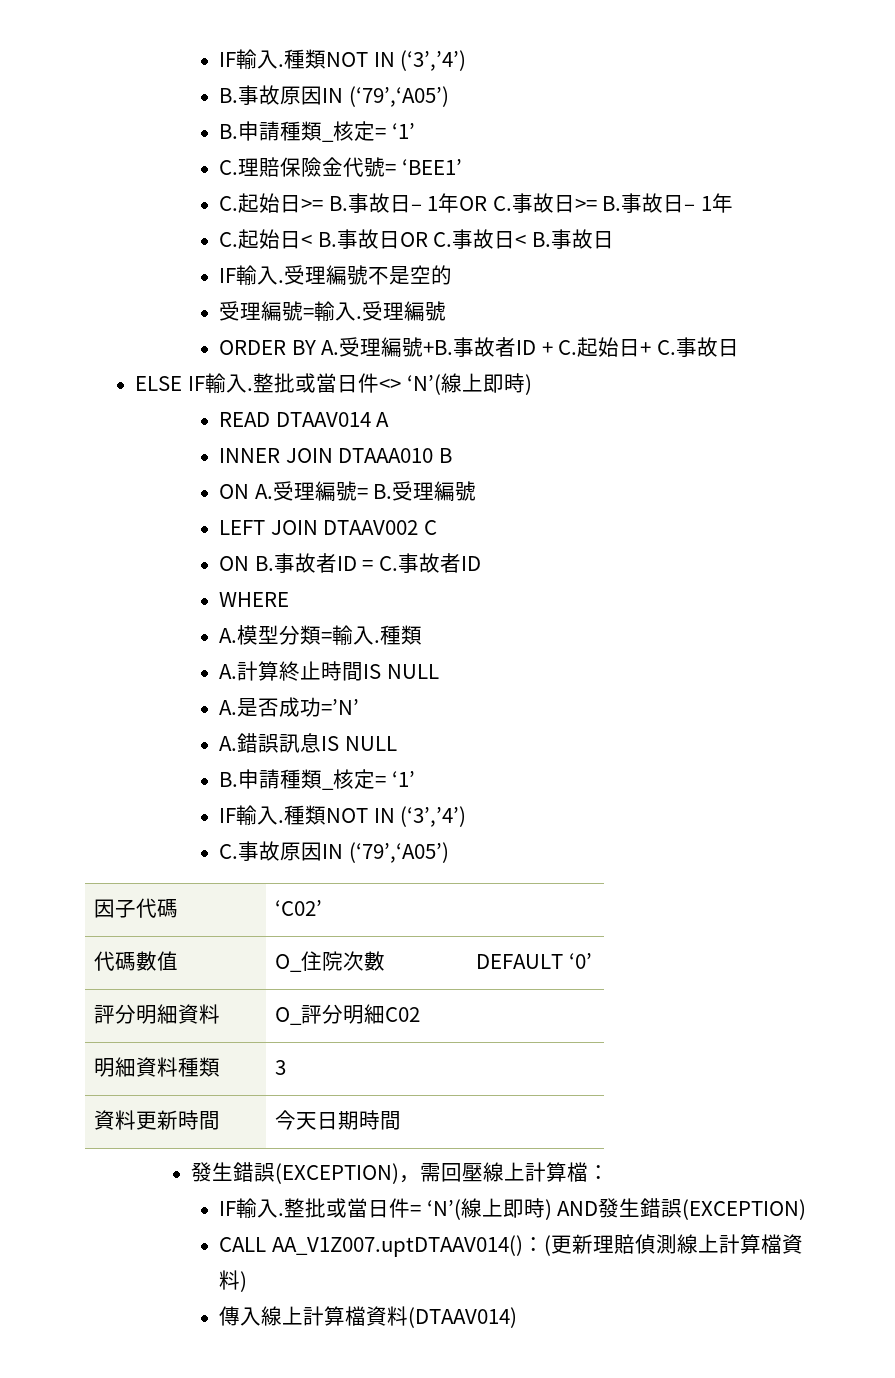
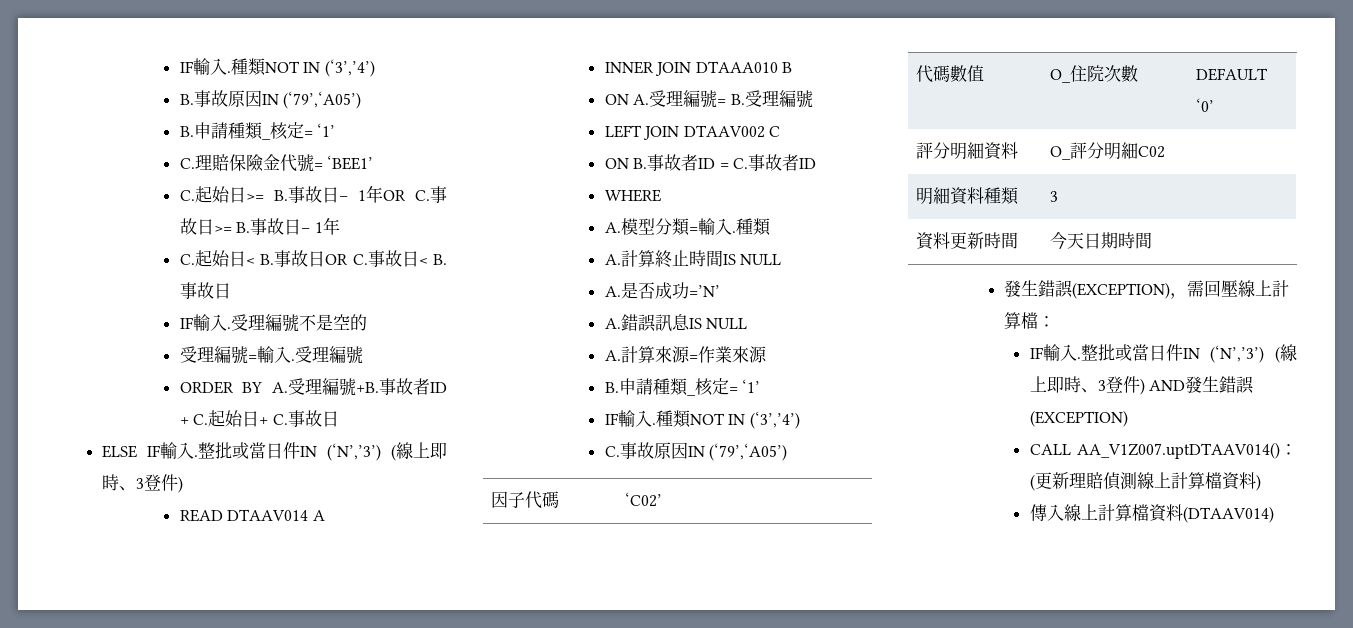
- ELSE IF輸入.整批或當日件<> ‘N’(線上即時)
+ ELSE IF輸入.整批或當日件IN (‘N’,’3’) (線上即時、3登件)
+ A.計算來源=作業來源
- 整批或當日件= ‘N’(線上即時) AND發生錯誤(EXCEPTION)
+ 整批或當日件IN (‘N’,’3’) (線上即時、3登件) AND發生錯誤(EXCEPTION)

